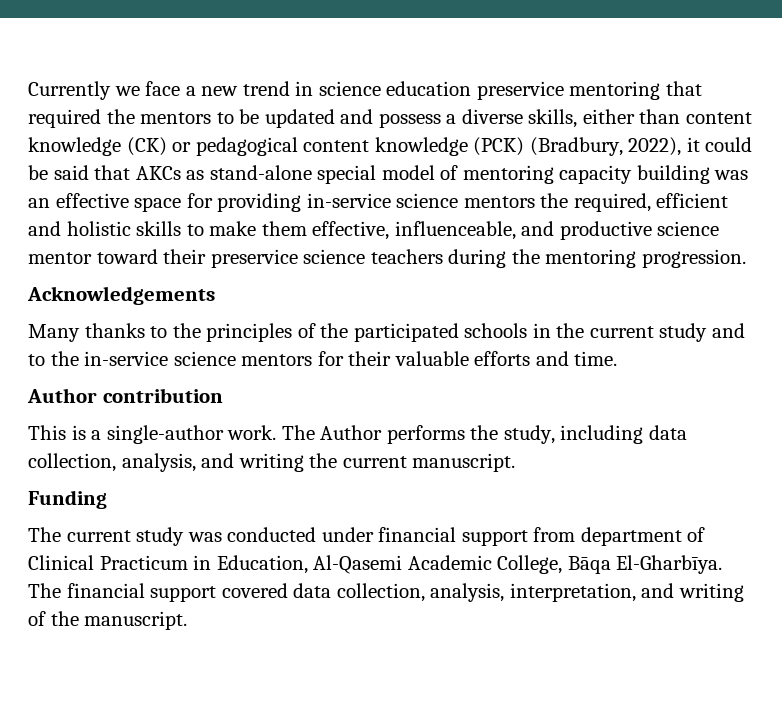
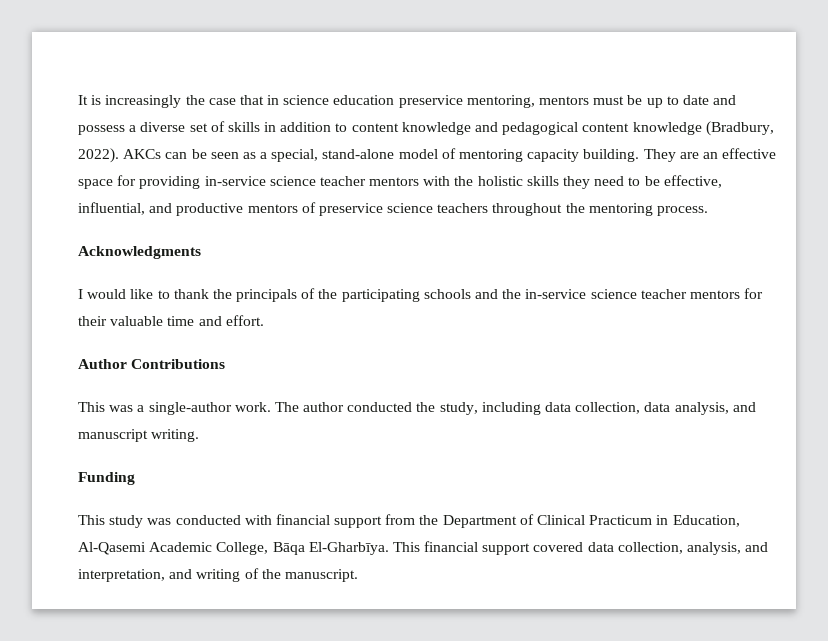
- Currently we face a new trend in science education preservice mentoring that required the mentors to be updated and possess a diverse skills, either than content knowledge (CK) or pedagogical content knowledge (PCK) (Bradbury, 2022), it could be said that AKCs as stand-alone special model of mentoring capacity building was an effective space for providing in-service science mentors the required, efficient and holistic skills to make them effective, influenceable, and productive science mentor toward their preservice science teachers during the mentoring progression.
- Acknowledgements
- Many thanks to the principles of the participated schools in the current study and to the in-service science mentors for their valuable efforts and time.
- Author contribution
- This is a single-author work.
+ It is increasingly the case that in science education preservice mentoring, mentors must be up to date and possess a diverse set of skills in addition to content knowledge and pedagogical content knowledge (Bradbury, 2022). AKCs can be seen as a special, stand-alone model of mentoring capacity building. They are an effective space for providing in-service science teacher mentors with the holistic skills they need to be effective, influential, and productive mentors of preservice science teachers throughout the mentoring process.
+ Acknowledgments
+ I would like to thank the principals of the participating schools and the in-service science teacher mentors for their valuable time and effort.
+ Author Contributions
+ This was a single-author work.
- The Author performs the study, including data collection, analysis, and writing the current manuscript.
+ The author conducted the study, including data collection, data analysis, and manuscript writing.
- The current study was conducted under financial support from department of Clinical Practicum in Education, Al-Qasemi Academic College, Bāqa El-Gharbīya.
+ This study was conducted with financial support from the Department of Clinical Practicum in Education, Al-Qasemi Academic College, Bāqa El-Gharbīya.
- The financial support covered data collection, analysis, interpretation, and writing of the manuscript.
+ This financial support covered data collection, analysis, and interpretation, and writing of the manuscript.

